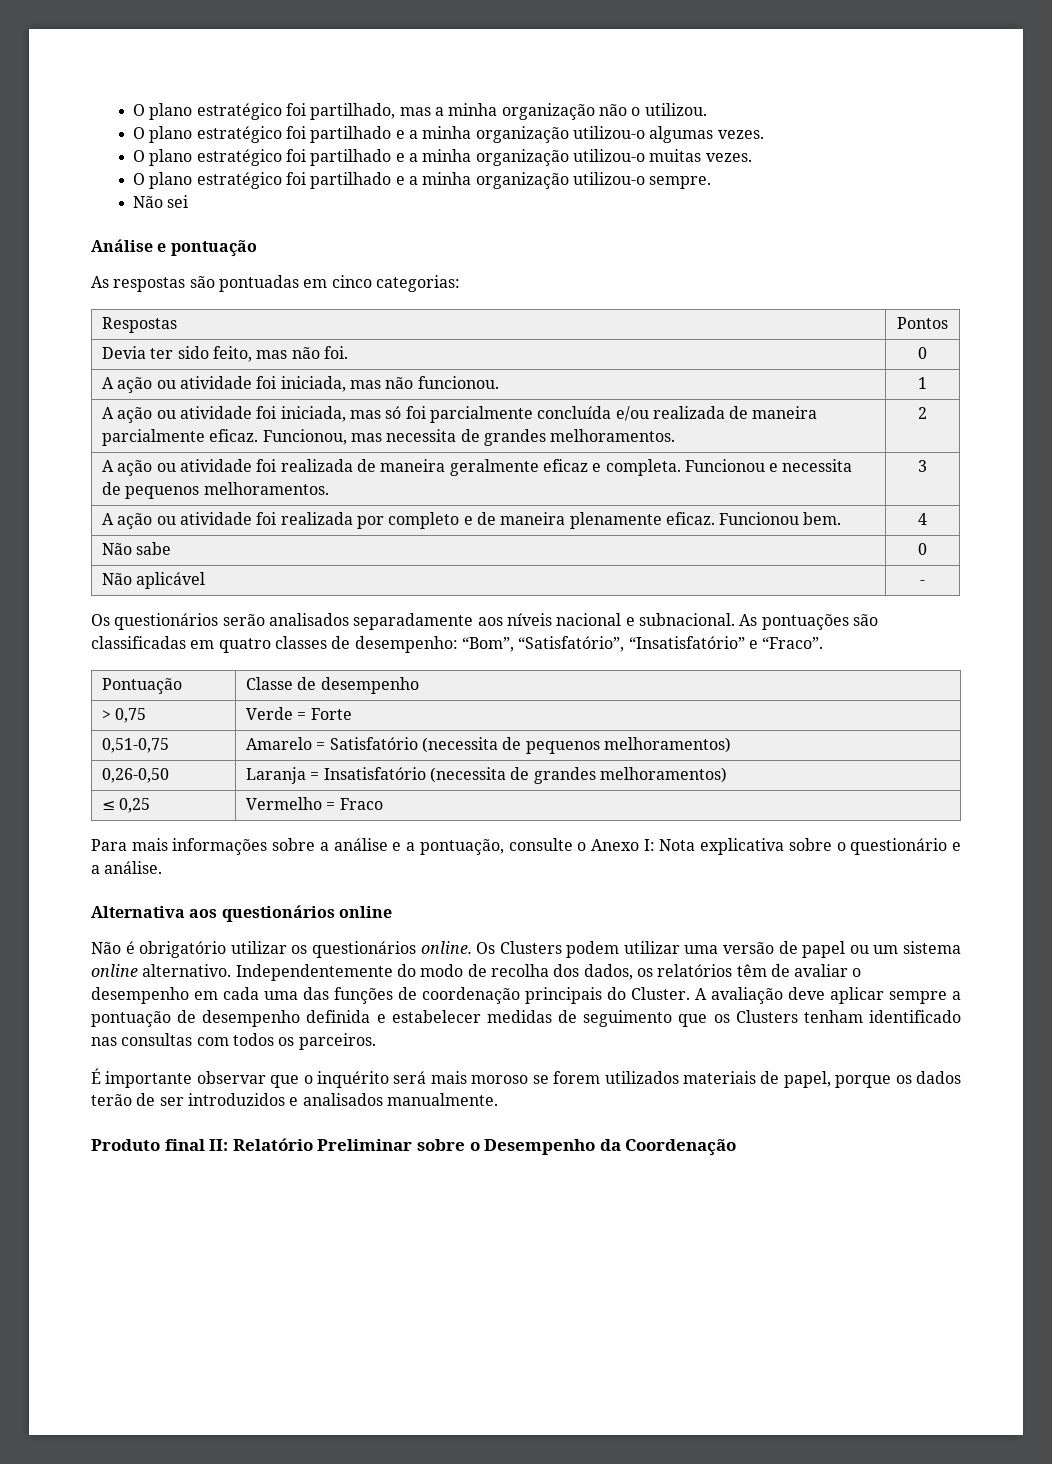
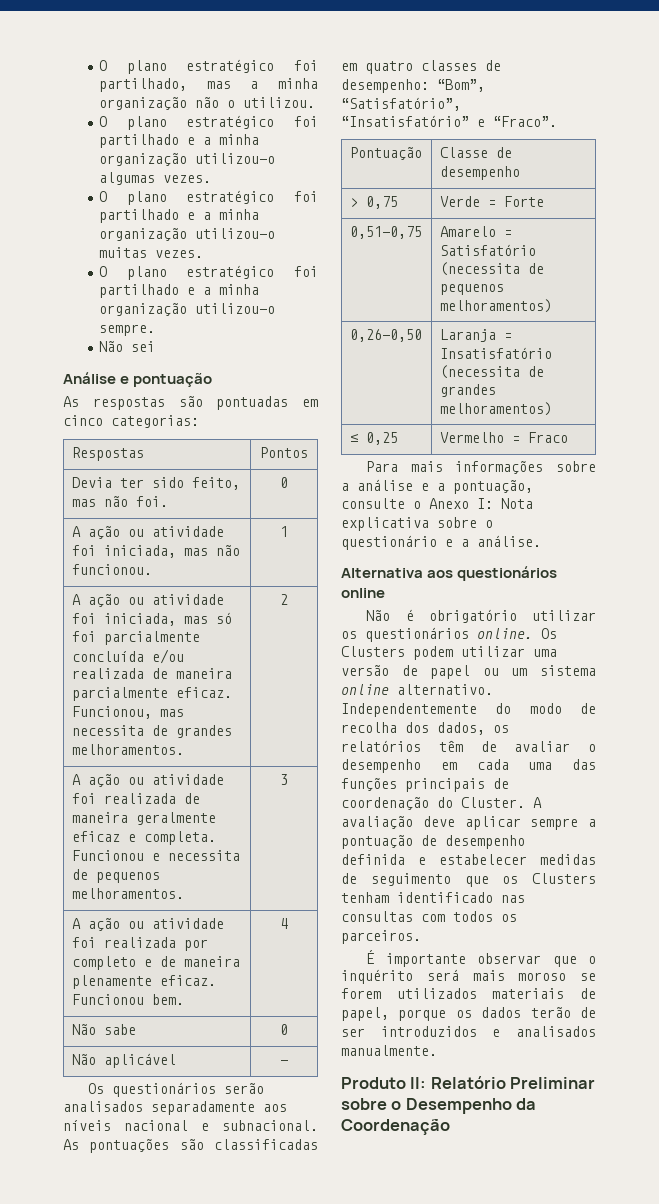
- Independentemente do modo de recolha dos dados, os relatórios têm de avaliar o desempenho em cada uma das funções de coordenação principais do Cluster.
+ Independentemente do modo de recolha dos dados, os relatórios têm de avaliar o desempenho em cada uma das funções principais de coordenação do Cluster.
- Produto final II: Relatório Preliminar sobre o Desempenho da Coordenação
+ Produto II: Relatório Preliminar sobre o Desempenho da Coordenação

